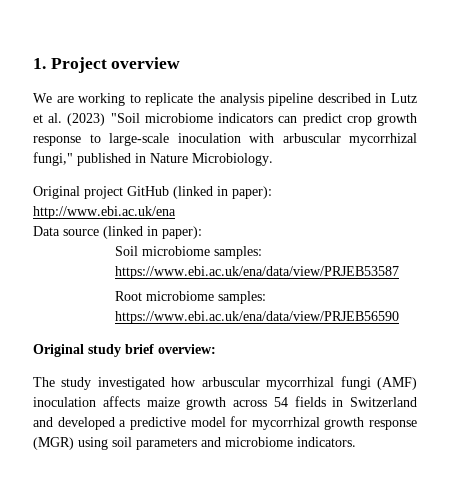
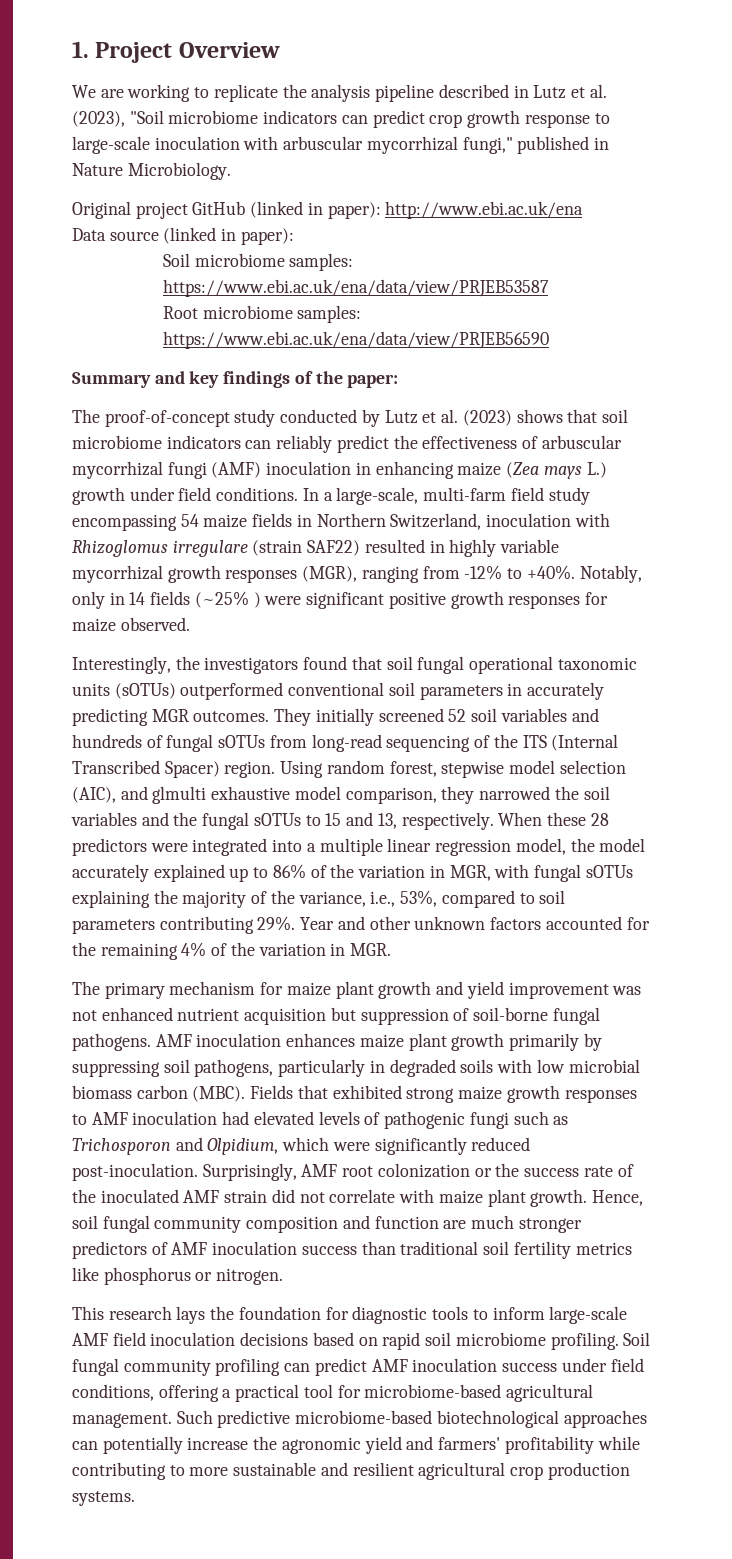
- 1. Project overview
+ 1. Project Overview
- We are working to replicate the analysis pipeline described in Lutz et al. (2023) "Soil microbiome indicators can predict crop growth response to large-scale inoculation with arbuscular mycorrhizal fungi," published in Nature Microbiology.
+ We are working to replicate the analysis pipeline described in Lutz et al. (2023), "Soil microbiome indicators can predict crop growth response to large-scale inoculation with arbuscular mycorrhizal fungi," published in Nature Microbiology.
- Original study brief overview:
- The study investigated how arbuscular mycorrhizal fungi (AMF) inoculation affects maize growth across 54 fields in Switzerland and developed a predictive model for mycorrhizal growth response (MGR) using soil parameters and microbiome indicators.
+ Summary and key findings of the paper:
+ The proof-of-concept study conducted by Lutz et al. (2023) shows that soil microbiome indicators can reliably predict the effectiveness of arbuscular mycorrhizal fungi (AMF) inoculation in enhancing maize (Zea mays L.) growth under field conditions. In a large-scale, multi-farm field study encompassing 54 maize fields in Northern Switzerland, inoculation with Rhizoglomus irregulare (strain SAF22) resulted in highly variable mycorrhizal growth responses (MGR), ranging from -12% to +40%. Notably, only in 14 fields (~25% ) were significant positive growth responses for maize observed.
+ Interestingly, the investigators found that soil fungal operational taxonomic units (sOTUs) outperformed conventional soil parameters in accurately predicting MGR outcomes. They initially screened 52 soil variables and hundreds of fungal sOTUs from long-read sequencing of the ITS (Internal Transcribed Spacer) region. Using random forest, stepwise model selection (AIC), and glmulti exhaustive model comparison, they narrowed the soil variables and the fungal sOTUs to 15 and 13, respectively. When these 28 predictors were integrated into a multiple linear regression model, the model accurately explained up to 86% of the variation in MGR, with fungal sOTUs explaining the majority of the variance, i.e., 53%, compared to soil parameters contributing 29%. Year and other unknown factors accounted for the remaining 4% of the variation in MGR.
+ The primary mechanism for maize plant growth and yield improvement was not enhanced nutrient acquisition but suppression of soil-borne fungal pathogens. AMF inoculation enhances maize plant growth primarily by suppressing soil pathogens, particularly in degraded soils with low microbial biomass carbon (MBC). Fields that exhibited strong maize growth responses to AMF inoculation had elevated levels of pathogenic fungi such as Trichosporon and Olpidium, which were significantly reduced post-inoculation. Surprisingly, AMF root colonization or the success rate of the inoculated AMF strain did not correlate with maize plant growth. Hence, soil fungal community composition and function are much stronger predictors of AMF inoculation success than traditional soil fertility metrics like phosphorus or nitrogen.
+ This research lays the foundation for diagnostic tools to inform large-scale AMF field inoculation decisions based on rapid soil microbiome profiling. Soil fungal community profiling can predict AMF inoculation success under field conditions, offering a practical tool for microbiome-based agricultural management. Such predictive microbiome-based biotechnological approaches can potentially increase the agronomic yield and farmers' profitability while contributing to more sustainable and resilient agricultural crop production systems.

